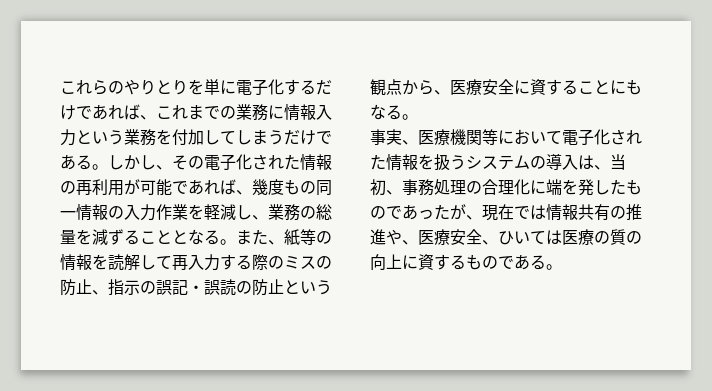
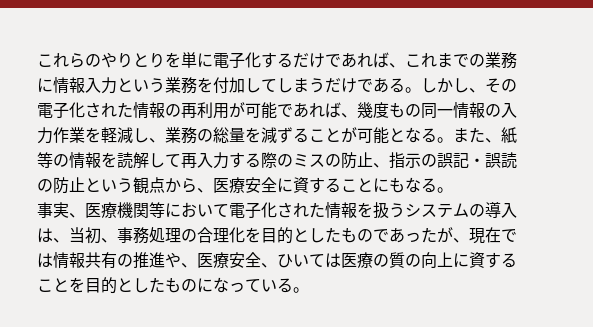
- しかし、その電子化された情報の再利用が可能であれば、幾度もの同一情報の入力作業を軽減し、業務の総量を減ずることとなる。
+ しかし、その電子化された情報の再利用が可能であれば、幾度もの同一情報の入力作業を軽減し、業務の総量を減ずることが可能となる。
- 事実、医療機関等において電子化された情報を扱うシステムの導入は、当初、事務処理の合理化に端を発したものであったが、現在では情報共有の推進や、医療安全、ひいては医療の質の向上に資するものである。
+ 事実、医療機関等において電子化された情報を扱うシステムの導入は、当初、事務処理の合理化を目的としたものであったが、現在では情報共有の推進や、医療安全、ひいては医療の質の向上に資することを目的としたものになっている。

